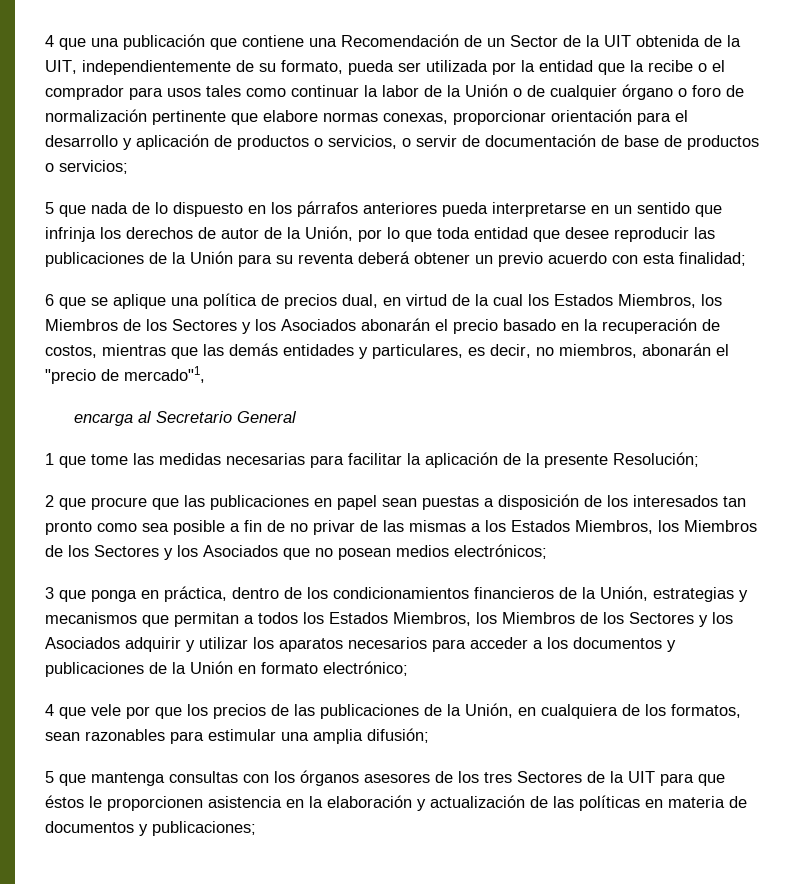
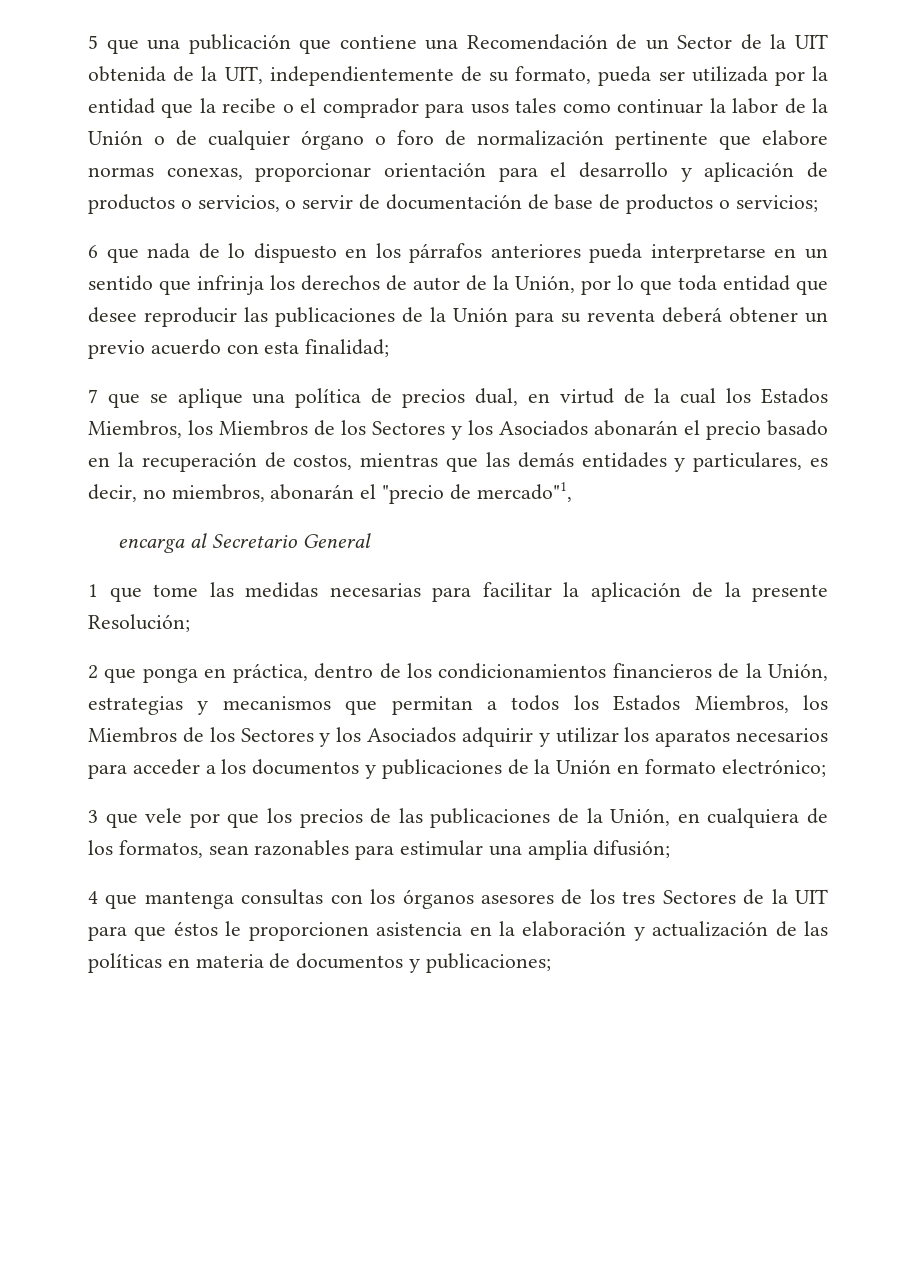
- 4 que una publicación que contiene una Recomendación de un Sector de la UIT obtenida de la UIT, independientemente de su formato, pueda ser utilizada por la entidad que la recibe o el comprador para usos tales como continuar la labor de la Unión o de cualquier órgano o foro de normalización pertinente que elabore normas conexas, proporcionar orientación para el desarrollo y aplicación de productos o servicios, o servir de documentación de base de productos o servicios;
+ 5 que una publicación que contiene una Recomendación de un Sector de la UIT obtenida de la UIT, independientemente de su formato, pueda ser utilizada por la entidad que la recibe o el comprador para usos tales como continuar la labor de la Unión o de cualquier órgano o foro de normalización pertinente que elabore normas conexas, proporcionar orientación para el desarrollo y aplicación de productos o servicios, o servir de documentación de base de productos o servicios;
- 5 que nada de lo dispuesto en los párrafos anteriores pueda interpretarse en un sentido que infrinja los derechos de autor de la Unión, por lo que toda entidad que desee reproducir las publicaciones de la Unión para su reventa deberá obtener un previo acuerdo con esta finalidad;
+ 6 que nada de lo dispuesto en los párrafos anteriores pueda interpretarse en un sentido que infrinja los derechos de autor de la Unión, por lo que toda entidad que desee reproducir las publicaciones de la Unión para su reventa deberá obtener un previo acuerdo con esta finalidad;
- 6 que se aplique una política de precios dual, en virtud de la cual los Estados Miembros, los Miembros de los Sectores y los Asociados abonarán el precio basado en la recuperación de costos, mientras que las demás entidades y particulares, es decir, no miembros, abonarán el "precio de mercado"1,
+ 7 que se aplique una política de precios dual, en virtud de la cual los Estados Miembros, los Miembros de los Sectores y los Asociados abonarán el precio basado en la recuperación de costos, mientras que las demás entidades y particulares, es decir, no miembros, abonarán el "precio de mercado"1,
- 2 que procure que las publicaciones en papel sean puestas a disposición de los interesados tan pronto como sea posible a fin de no privar de las mismas a los Estados Miembros, los Miembros de los Sectores y los Asociados que no posean medios electrónicos;
- 3 que ponga en práctica, dentro de los condicionamientos financieros de la Unión, estrategias y mecanismos que permitan a todos los Estados Miembros, los Miembros de los Sectores y los Asociados adquirir y utilizar los aparatos necesarios para acceder a los documentos y publicaciones de la Unión en formato electrónico;
+ 2 que ponga en práctica, dentro de los condicionamientos financieros de la Unión, estrategias y mecanismos que permitan a todos los Estados Miembros, los Miembros de los Sectores y los Asociados adquirir y utilizar los aparatos necesarios para acceder a los documentos y publicaciones de la Unión en formato electrónico;
- 4 que vele por que los precios de las publicaciones de la Unión, en cualquiera de los formatos, sean razonables para estimular una amplia difusión;
+ 3 que vele por que los precios de las publicaciones de la Unión, en cualquiera de los formatos, sean razonables para estimular una amplia difusión;
- 5 que mantenga consultas con los órganos asesores de los tres Sectores de la UIT para que éstos le proporcionen asistencia en la elaboración y actualización de las políticas en materia de documentos y publicaciones;
+ 4 que mantenga consultas con los órganos asesores de los tres Sectores de la UIT para que éstos le proporcionen asistencia en la elaboración y actualización de las políticas en materia de documentos y publicaciones;

